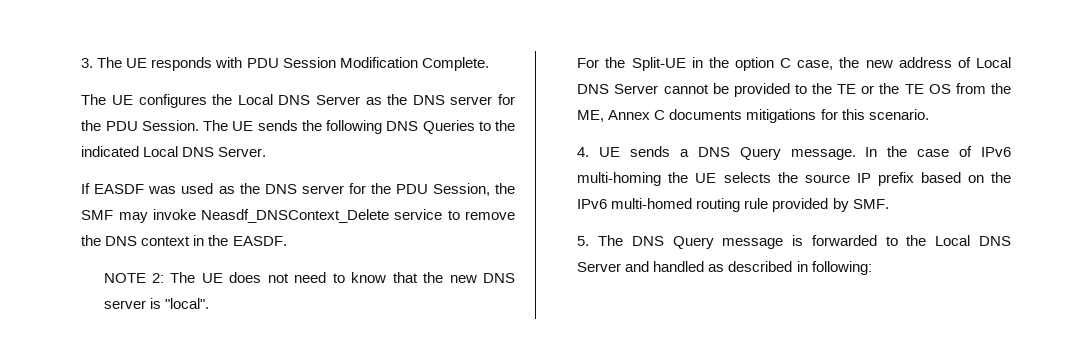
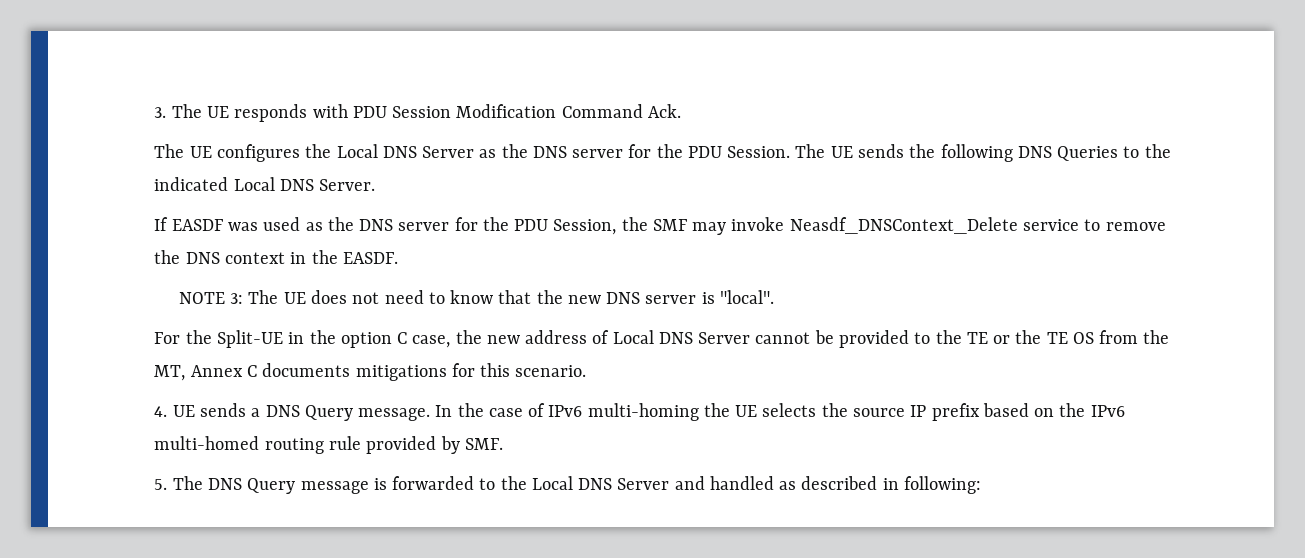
- 3. The UE responds with PDU Session Modification Complete.
+ 3. The UE responds with PDU Session Modification Command Ack.
- NOTE 2: The UE does not need to know that the new DNS server is "local".
+ NOTE 3: The UE does not need to know that the new DNS server is "local".
- For the Split-UE in the option C case, the new address of Local DNS Server cannot be provided to the TE or the TE OS from the ME, Annex C documents mitigations for this scenario.
+ For the Split-UE in the option C case, the new address of Local DNS Server cannot be provided to the TE or the TE OS from the MT, Annex C documents mitigations for this scenario.

